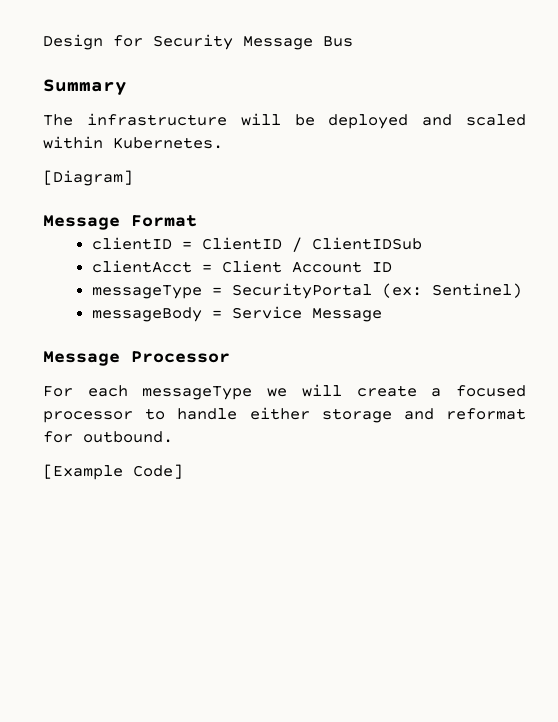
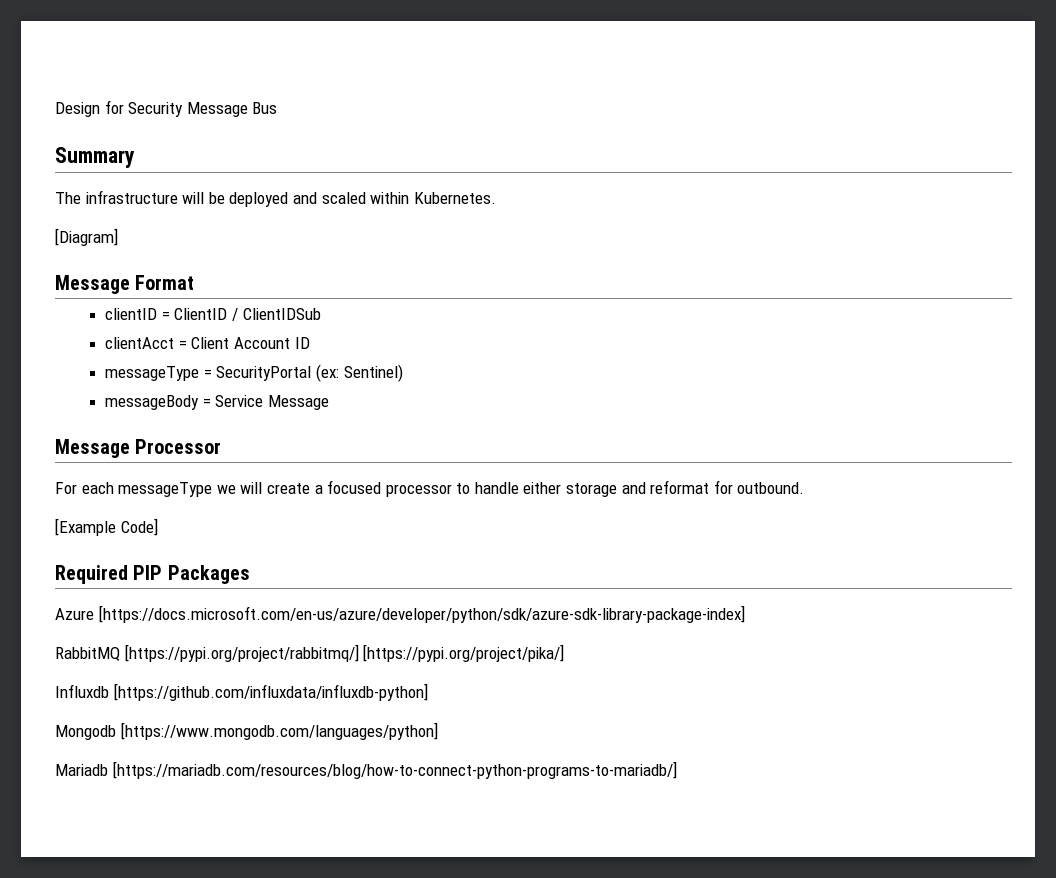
+ Required PIP Packages
+ Azure [https://docs.microsoft.com/en-us/azure/developer/python/sdk/azure-sdk-library-package-index]
+ RabbitMQ [https://pypi.org/project/rabbitmq/] [https://pypi.org/project/pika/]
+ Influxdb [https://github.com/influxdata/influxdb-python]
+ Mongodb [https://www.mongodb.com/languages/python]
+ Mariadb [https://mariadb.com/resources/blog/how-to-connect-python-programs-to-mariadb/]

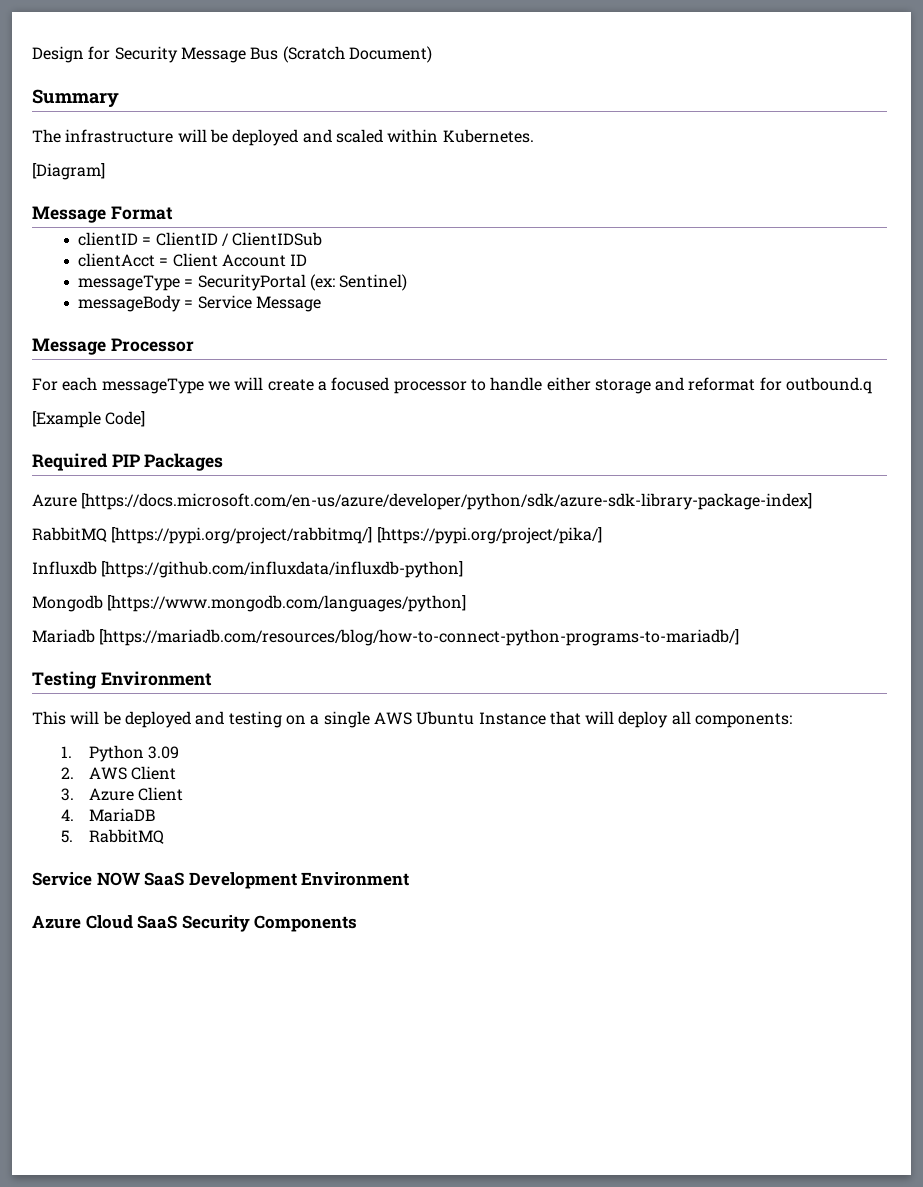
- Design for Security Message Bus
+ Design for Security Message Bus (Scratch Document)
- For each messageType we will create a focused processor to handle either storage and reformat for outbound.
+ For each messageType we will create a focused processor to handle either storage and reformat for outbound.q
+ Testing Environment
+ This will be deployed and testing on a single AWS Ubuntu Instance that will deploy all components:
+ 1. Python 3.09
+ 2. AWS Client
+ 3. Azure Client
+ 4. MariaDB
+ 5. RabbitMQ
+ Service NOW SaaS Development Environment
+ Azure Cloud SaaS Security Components

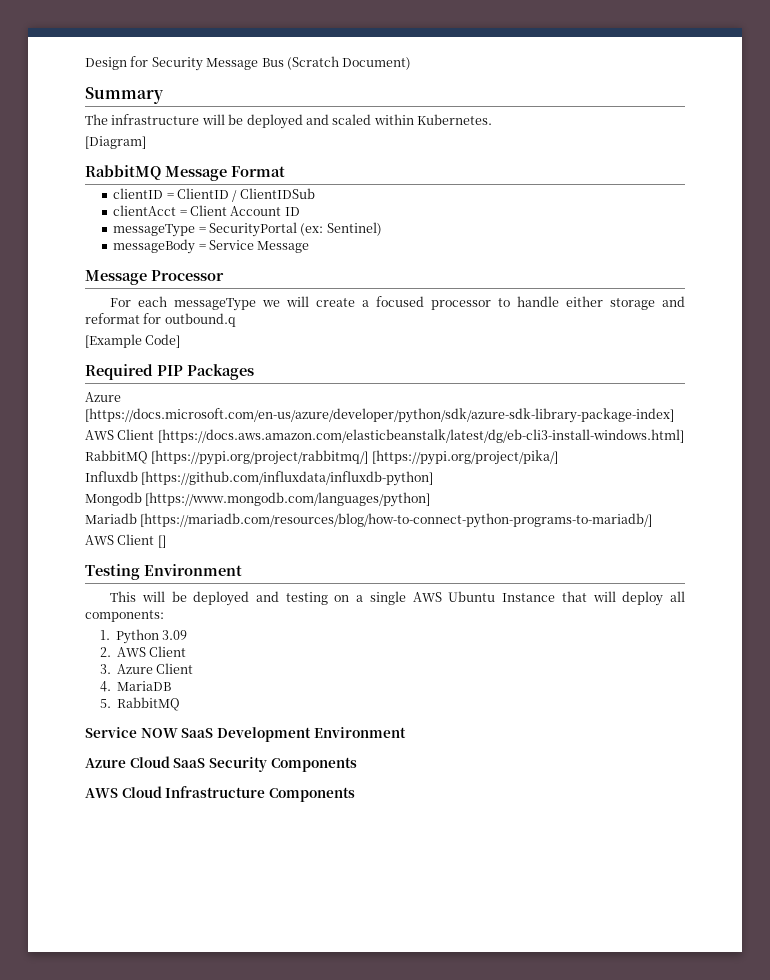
- Message Format
+ RabbitMQ Message Format
+ AWS Client [https://docs.aws.amazon.com/elasticbeanstalk/latest/dg/eb-cli3-install-windows.html]
+ AWS Client []
+ AWS Cloud Infrastructure Components

